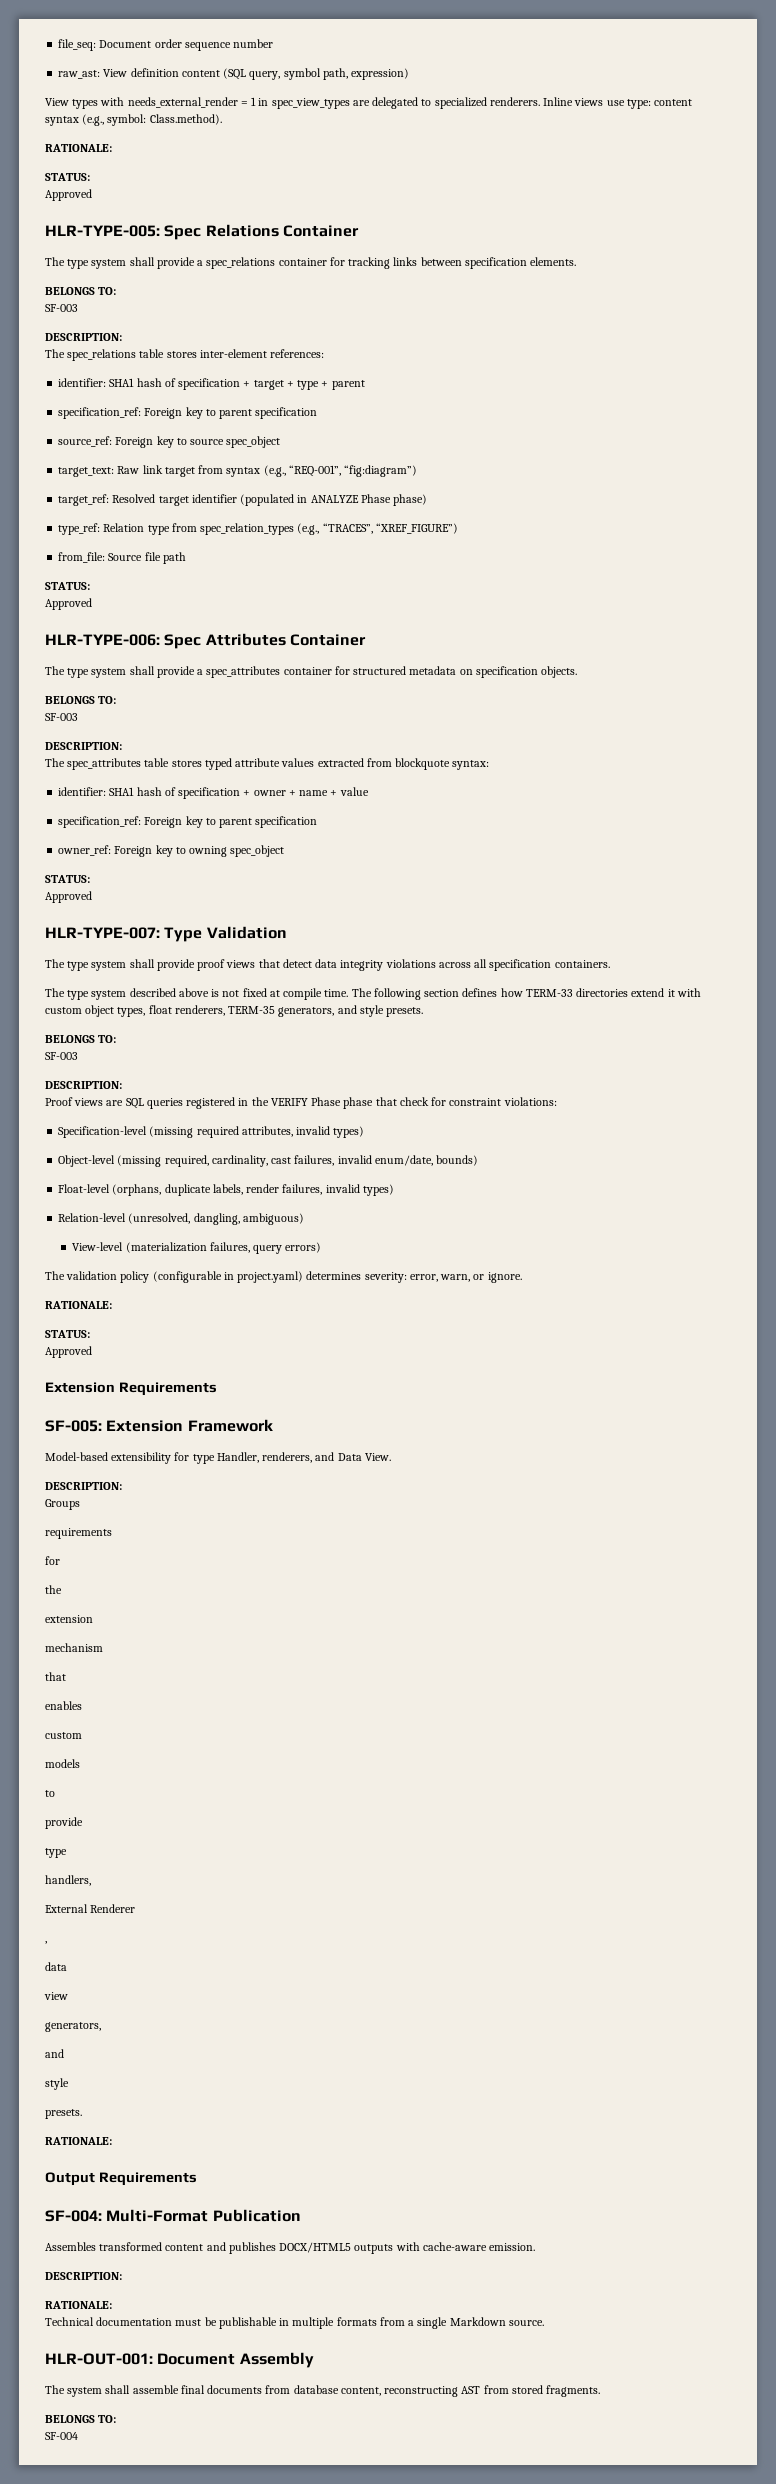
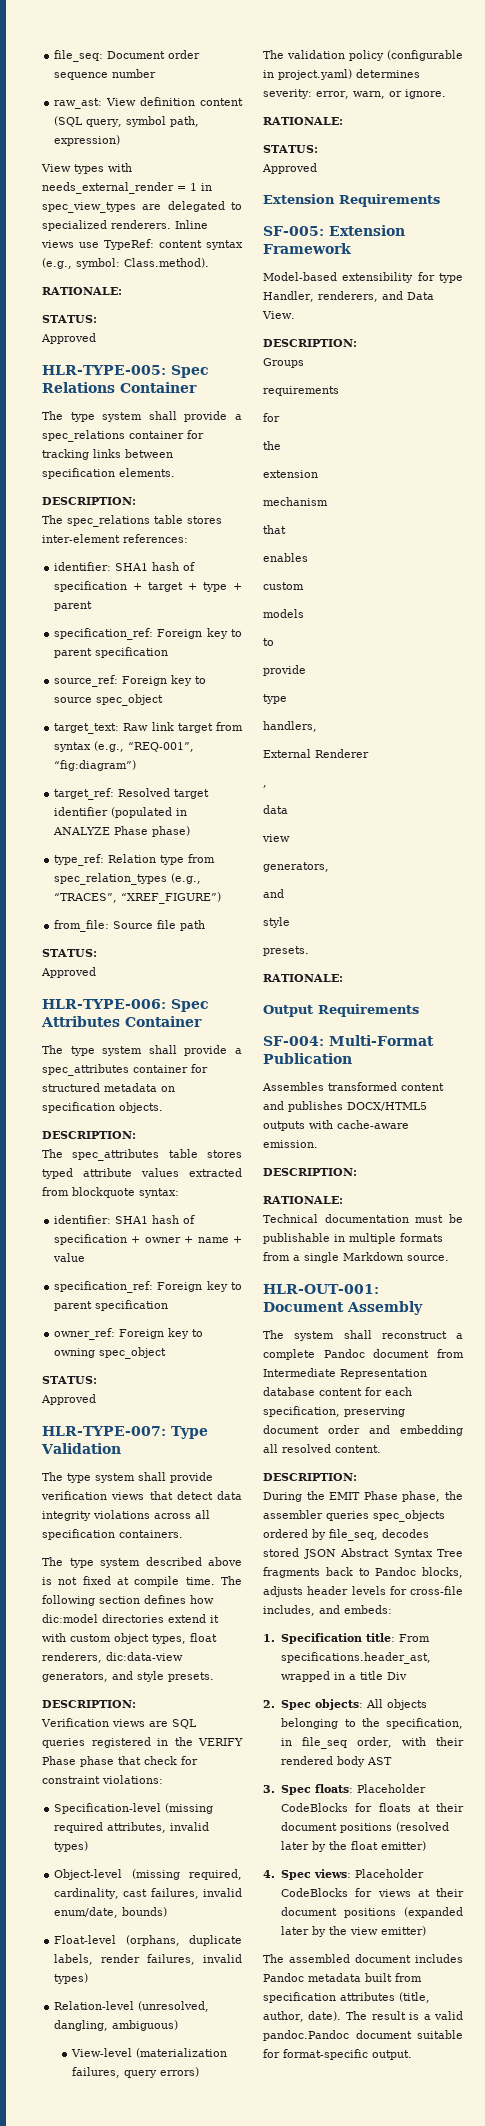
- Inline views use type: content syntax (e.g., symbol: Class.method).
+ Inline views use TypeRef: content syntax (e.g., symbol: Class.method).
  The type system shall provide a spec_relations container for tracking links between specification elements.
- BELONGS TO:
- SF-003
  The type system shall provide a spec_attributes container for structured metadata on specification objects.
- BELONGS TO:
- SF-003
- The type system shall provide proof views that detect data integrity violations across all specification containers.
+ The type system shall provide verification views that detect data integrity violations across all specification containers.
- The following section defines how TERM-33 directories extend it with custom object types, float renderers, TERM-35 generators, and style presets.
- BELONGS TO:
- SF-003
+ The following section defines how dic:model directories extend it with custom object types, float renderers, dic:data-view generators, and style presets.
  DESCRIPTION:
- Proof views are SQL queries registered in the VERIFY Phase phase that check for constraint violations:
+ Verification views are SQL queries registered in the VERIFY Phase phase that check for constraint violations:
- The system shall assemble final documents from database content, reconstructing AST from stored fragments.
- BELONGS TO:
- SF-004
+ The system shall reconstruct a complete Pandoc document from Intermediate Representation database content for each specification, preserving document order and embedding all resolved content.
+ DESCRIPTION:
+ During the EMIT Phase phase, the assembler queries spec_objects ordered by file_seq, decodes stored JSON Abstract Syntax Tree fragments back to Pandoc blocks, adjusts header levels for cross-file includes, and embeds:
+ 1. Specification title: From specifications.header_ast, wrapped in a title Div
+ 2. Spec objects: All objects belonging to the specification, in file_seq order, with their rendered body AST
+ 3. Spec floats: Placeholder CodeBlocks for floats at their document positions (resolved later by the float emitter)
+ 4. Spec views: Placeholder CodeBlocks for views at their document positions (expanded later by the view emitter)
+ The assembled document includes Pandoc metadata built from specification attributes (title, author, date). The result is a valid pandoc.Pandoc document suitable for format-specific output.

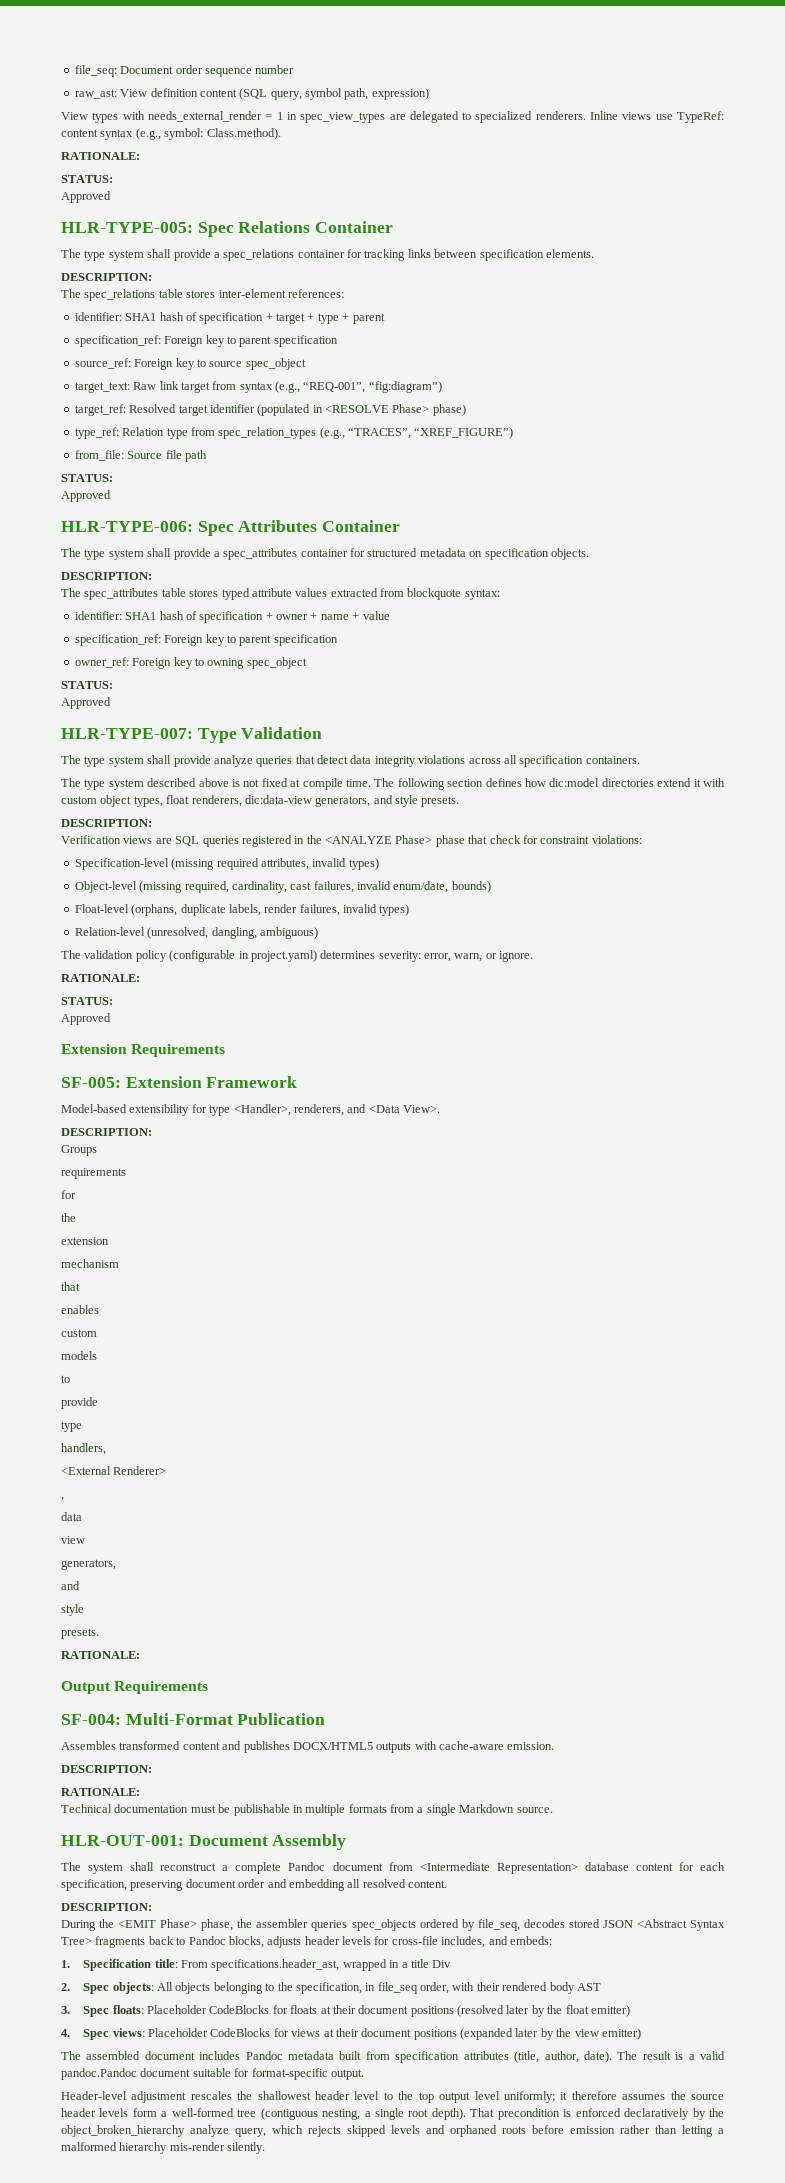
- target_ref: Resolved target identifier (populated in ANALYZE Phase phase)
+ target_ref: Resolved target identifier (populated in <RESOLVE Phase> phase)
- The type system shall provide verification views that detect data integrity violations across all specification containers.
+ The type system shall provide analyze queries that detect data integrity violations across all specification containers.
- Verification views are SQL queries registered in the VERIFY Phase phase that check for constraint violations:
+ Verification views are SQL queries registered in the <ANALYZE Phase> phase that check for constraint violations:
- View-level (materialization failures, query errors)
- Model-based extensibility for type Handler, renderers, and Data View.
+ Model-based extensibility for type <Handler>, renderers, and <Data View>.
- External Renderer
+ <External Renderer>
- The system shall reconstruct a complete Pandoc document from Intermediate Representation database content for each specification, preserving document order and embedding all resolved content.
+ The system shall reconstruct a complete Pandoc document from <Intermediate Representation> database content for each specification, preserving document order and embedding all resolved content.
- During the EMIT Phase phase, the assembler queries spec_objects ordered by file_seq, decodes stored JSON Abstract Syntax Tree fragments back to Pandoc blocks, adjusts header levels for cross-file includes, and embeds:
+ During the <EMIT Phase> phase, the assembler queries spec_objects ordered by file_seq, decodes stored JSON <Abstract Syntax Tree> fragments back to Pandoc blocks, adjusts header levels for cross-file includes, and embeds:
+ Header-level adjustment rescales the shallowest header level to the top output level uniformly; it therefore assumes the source header levels form a well-formed tree (contiguous nesting, a single root depth). That precondition is enforced declaratively by the object_broken_hierarchy analyze query, which rejects skipped levels and orphaned roots before emission rather than letting a malformed hierarchy mis-render silently.

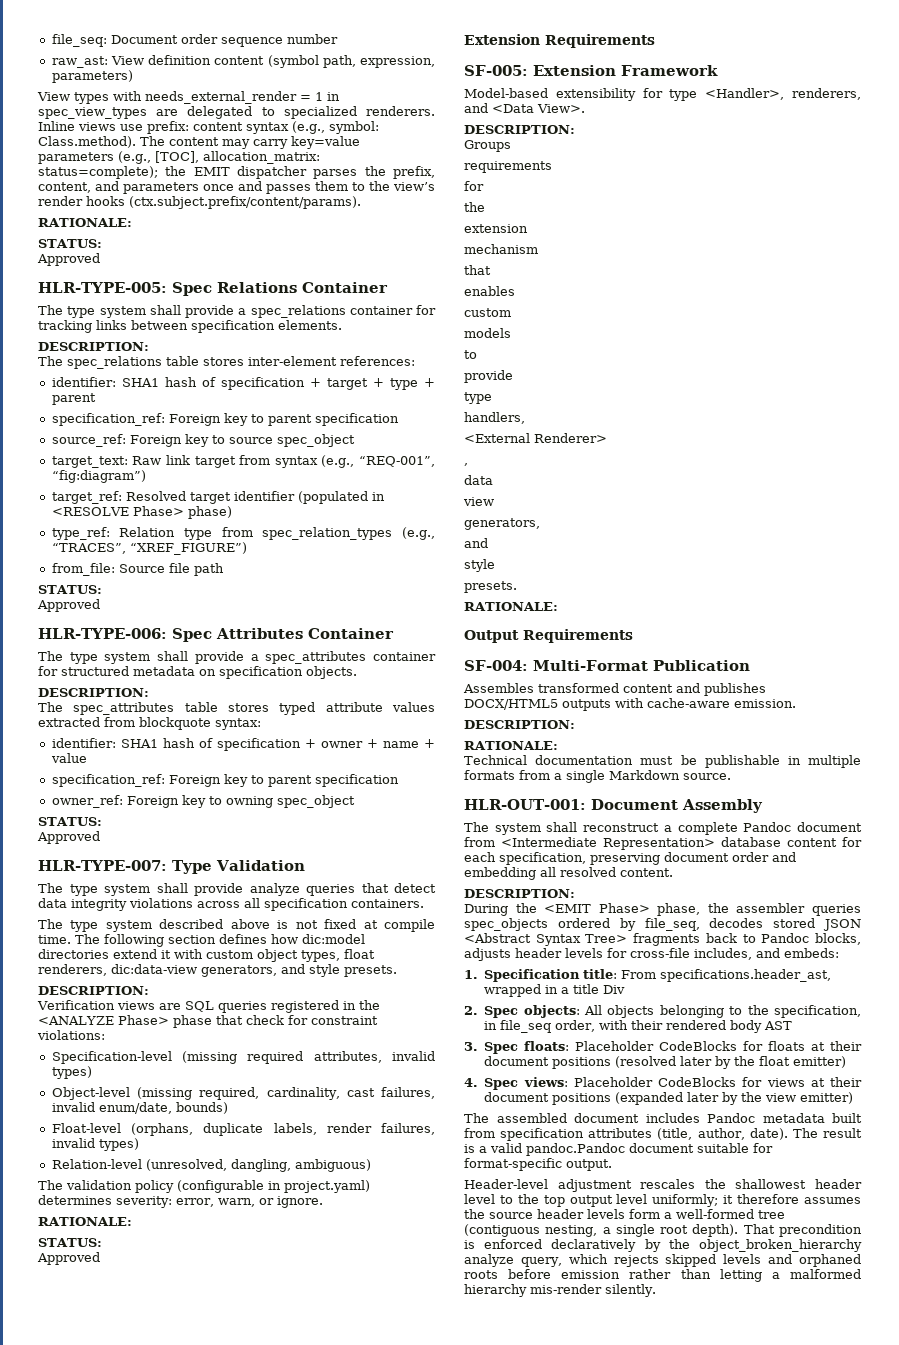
- raw_ast: View definition content (SQL query, symbol path, expression)
+ raw_ast: View definition content (symbol path, expression, parameters)
- Inline views use TypeRef: content syntax (e.g., symbol: Class.method).
+ Inline views use prefix: content syntax (e.g., symbol: Class.method). The content may carry key=value parameters (e.g., [TOC], allocation_matrix: status=complete); the EMIT dispatcher parses the prefix, content, and parameters once and passes them to the view’s render hooks (ctx.subject.prefix/content/params).

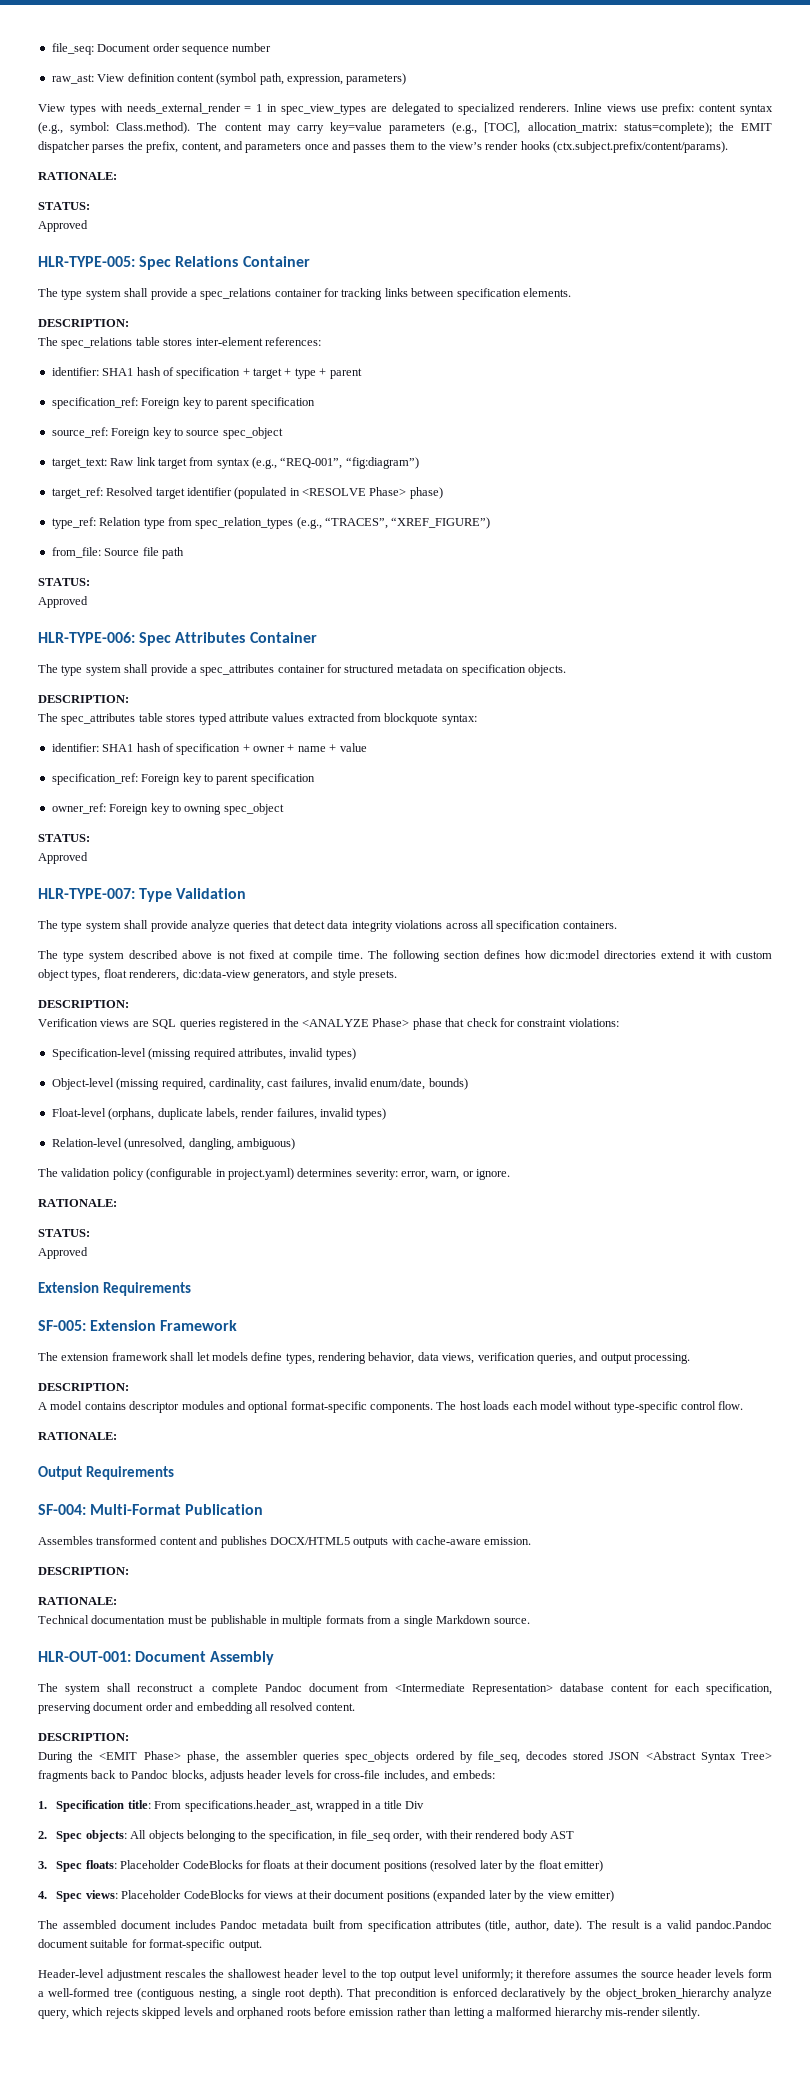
- Model-based extensibility for type <Handler>, renderers, and <Data View>.
+ The extension framework shall let models define types, rendering behavior, data views, verification queries, and output processing.
  DESCRIPTION:
- Groups
- requirements
- for
- the
- extension
- mechanism
- that
- enables
- custom
- models
- to
- provide
- type
- handlers,
- <External Renderer>
- ,
- data
- view
- generators,
- and
- style
- presets.
+ A model contains descriptor modules and optional format-specific components. The host loads each model without type-specific control flow.

